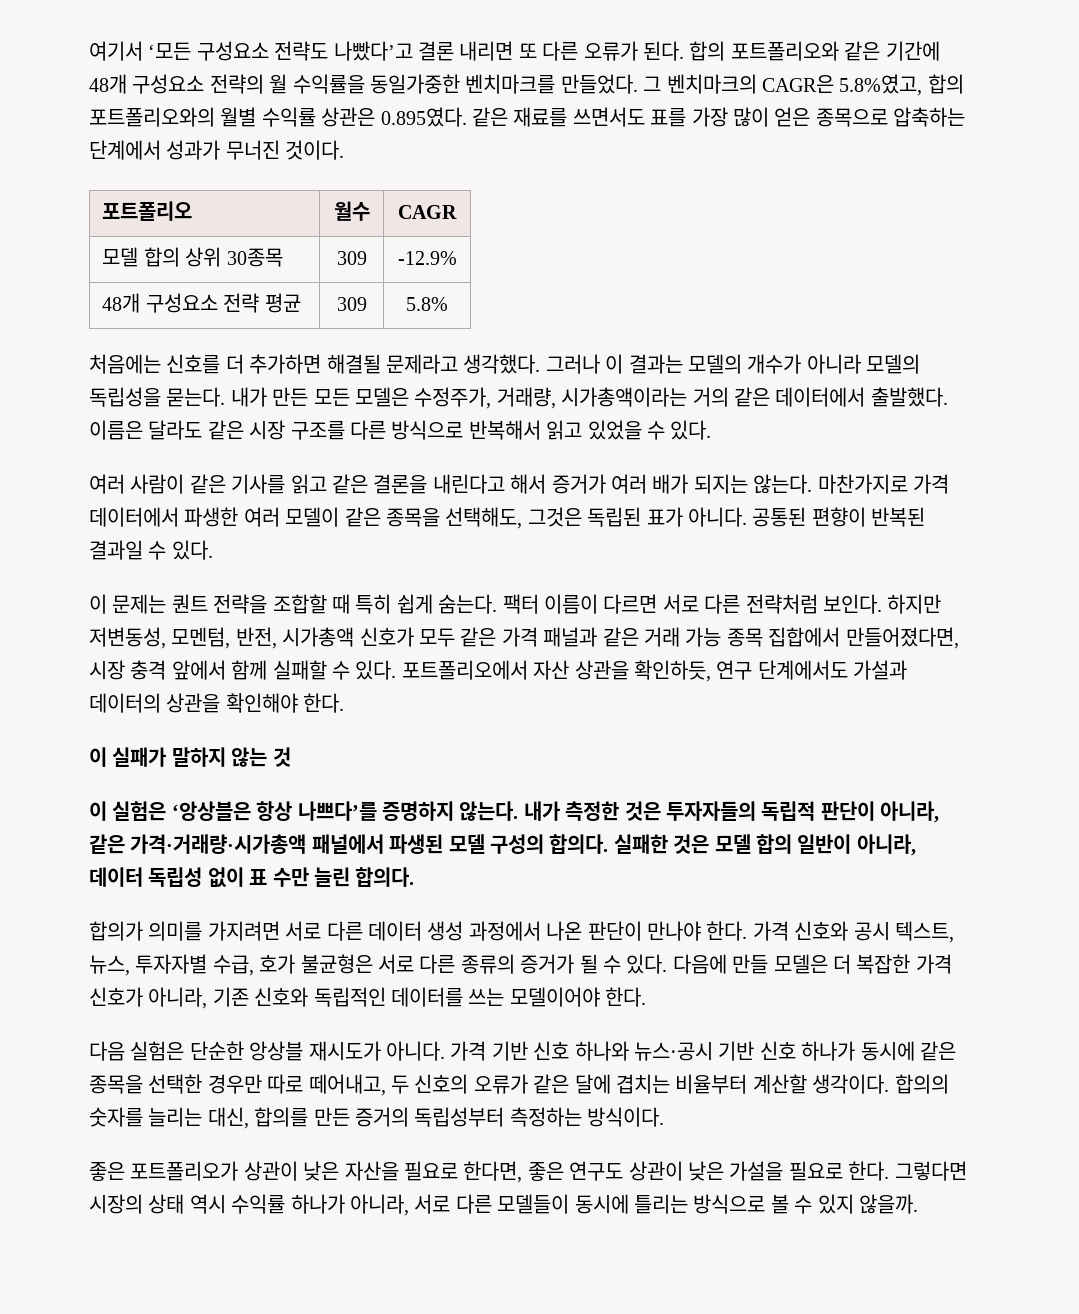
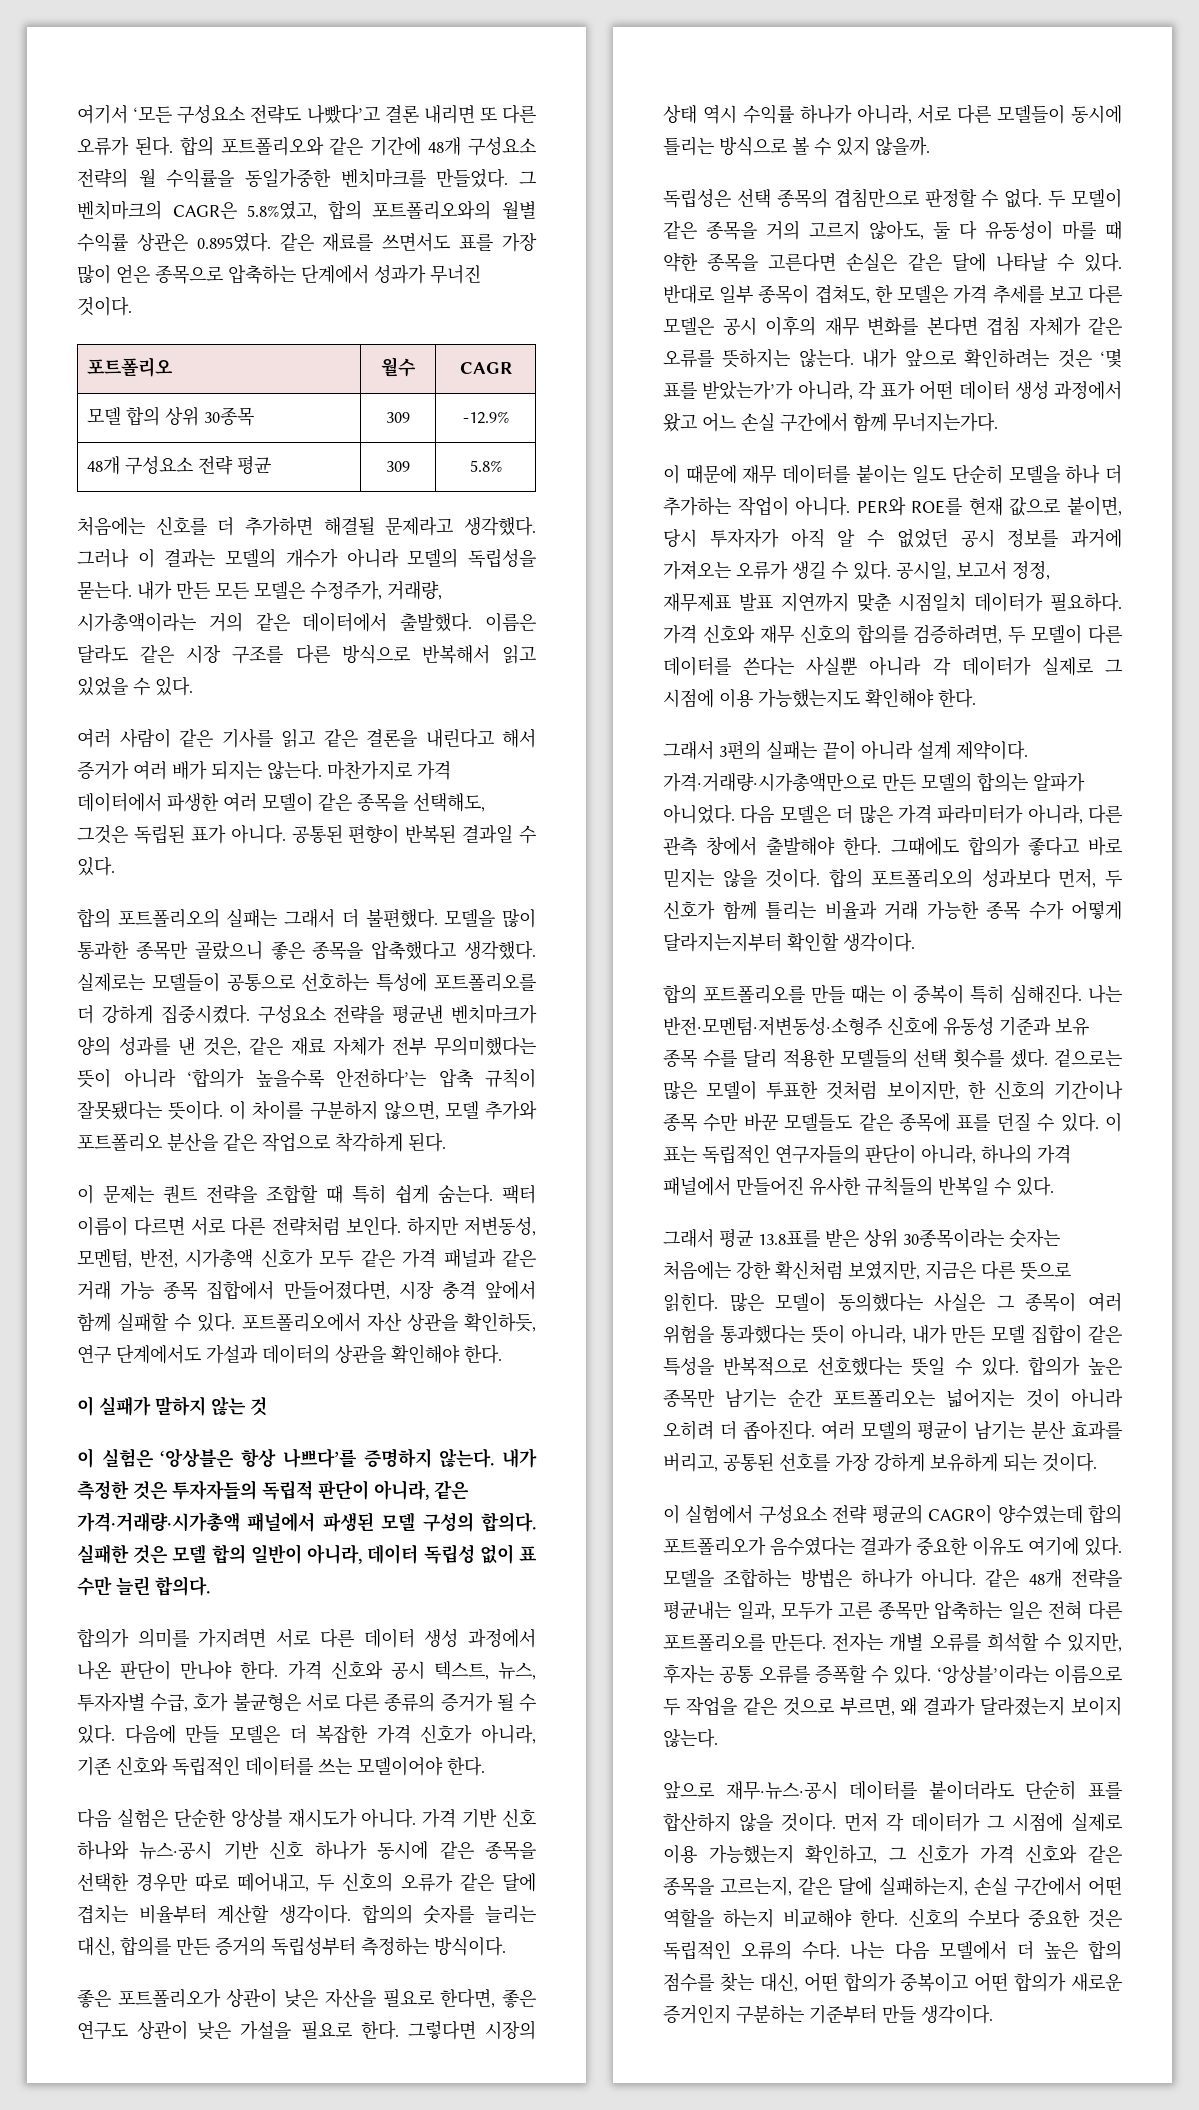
+ 합의 포트폴리오의 실패는 그래서 더 불편했다. 모델을 많이 통과한 종목만 골랐으니 좋은 종목을 압축했다고 생각했다. 실제로는 모델들이 공통으로 선호하는 특성에 포트폴리오를 더 강하게 집중시켰다. 구성요소 전략을 평균낸 벤치마크가 양의 성과를 낸 것은, 같은 재료 자체가 전부 무의미했다는 뜻이 아니라 ‘합의가 높을수록 안전하다’는 압축 규칙이 잘못됐다는 뜻이다. 이 차이를 구분하지 않으면, 모델 추가와 포트폴리오 분산을 같은 작업으로 착각하게 된다.
+ 독립성은 선택 종목의 겹침만으로 판정할 수 없다. 두 모델이 같은 종목을 거의 고르지 않아도, 둘 다 유동성이 마를 때 약한 종목을 고른다면 손실은 같은 달에 나타날 수 있다. 반대로 일부 종목이 겹쳐도, 한 모델은 가격 추세를 보고 다른 모델은 공시 이후의 재무 변화를 본다면 겹침 자체가 같은 오류를 뜻하지는 않는다. 내가 앞으로 확인하려는 것은 ‘몇 표를 받았는가’가 아니라, 각 표가 어떤 데이터 생성 과정에서 왔고 어느 손실 구간에서 함께 무너지는가다.
+ 이 때문에 재무 데이터를 붙이는 일도 단순히 모델을 하나 더 추가하는 작업이 아니다. PER와 ROE를 현재 값으로 붙이면, 당시 투자자가 아직 알 수 없었던 공시 정보를 과거에 가져오는 오류가 생길 수 있다. 공시일, 보고서 정정, 재무제표 발표 지연까지 맞춘 시점일치 데이터가 필요하다. 가격 신호와 재무 신호의 합의를 검증하려면, 두 모델이 다른 데이터를 쓴다는 사실뿐 아니라 각 데이터가 실제로 그 시점에 이용 가능했는지도 확인해야 한다.
+ 그래서 3편의 실패는 끝이 아니라 설계 제약이다. 가격·거래량·시가총액만으로 만든 모델의 합의는 알파가 아니었다. 다음 모델은 더 많은 가격 파라미터가 아니라, 다른 관측 창에서 출발해야 한다. 그때에도 합의가 좋다고 바로 믿지는 않을 것이다. 합의 포트폴리오의 성과보다 먼저, 두 신호가 함께 틀리는 비율과 거래 가능한 종목 수가 어떻게 달라지는지부터 확인할 생각이다.
+ 합의 포트폴리오를 만들 때는 이 중복이 특히 심해진다. 나는 반전·모멘텀·저변동성·소형주 신호에 유동성 기준과 보유 종목 수를 달리 적용한 모델들의 선택 횟수를 셌다. 겉으로는 많은 모델이 투표한 것처럼 보이지만, 한 신호의 기간이나 종목 수만 바꾼 모델들도 같은 종목에 표를 던질 수 있다. 이 표는 독립적인 연구자들의 판단이 아니라, 하나의 가격 패널에서 만들어진 유사한 규칙들의 반복일 수 있다.
+ 그래서 평균 13.8표를 받은 상위 30종목이라는 숫자는 처음에는 강한 확신처럼 보였지만, 지금은 다른 뜻으로 읽힌다. 많은 모델이 동의했다는 사실은 그 종목이 여러 위험을 통과했다는 뜻이 아니라, 내가 만든 모델 집합이 같은 특성을 반복적으로 선호했다는 뜻일 수 있다. 합의가 높은 종목만 남기는 순간 포트폴리오는 넓어지는 것이 아니라 오히려 더 좁아진다. 여러 모델의 평균이 남기는 분산 효과를 버리고, 공통된 선호를 가장 강하게 보유하게 되는 것이다.
+ 이 실험에서 구성요소 전략 평균의 CAGR이 양수였는데 합의 포트폴리오가 음수였다는 결과가 중요한 이유도 여기에 있다. 모델을 조합하는 방법은 하나가 아니다. 같은 48개 전략을 평균내는 일과, 모두가 고른 종목만 압축하는 일은 전혀 다른 포트폴리오를 만든다. 전자는 개별 오류를 희석할 수 있지만, 후자는 공통 오류를 증폭할 수 있다. ‘앙상블’이라는 이름으로 두 작업을 같은 것으로 부르면, 왜 결과가 달라졌는지 보이지 않는다.
+ 앞으로 재무·뉴스·공시 데이터를 붙이더라도 단순히 표를 합산하지 않을 것이다. 먼저 각 데이터가 그 시점에 실제로 이용 가능했는지 확인하고, 그 신호가 가격 신호와 같은 종목을 고르는지, 같은 달에 실패하는지, 손실 구간에서 어떤 역할을 하는지 비교해야 한다. 신호의 수보다 중요한 것은 독립적인 오류의 수다. 나는 다음 모델에서 더 높은 합의 점수를 찾는 대신, 어떤 합의가 중복이고 어떤 합의가 새로운 증거인지 구분하는 기준부터 만들 생각이다.

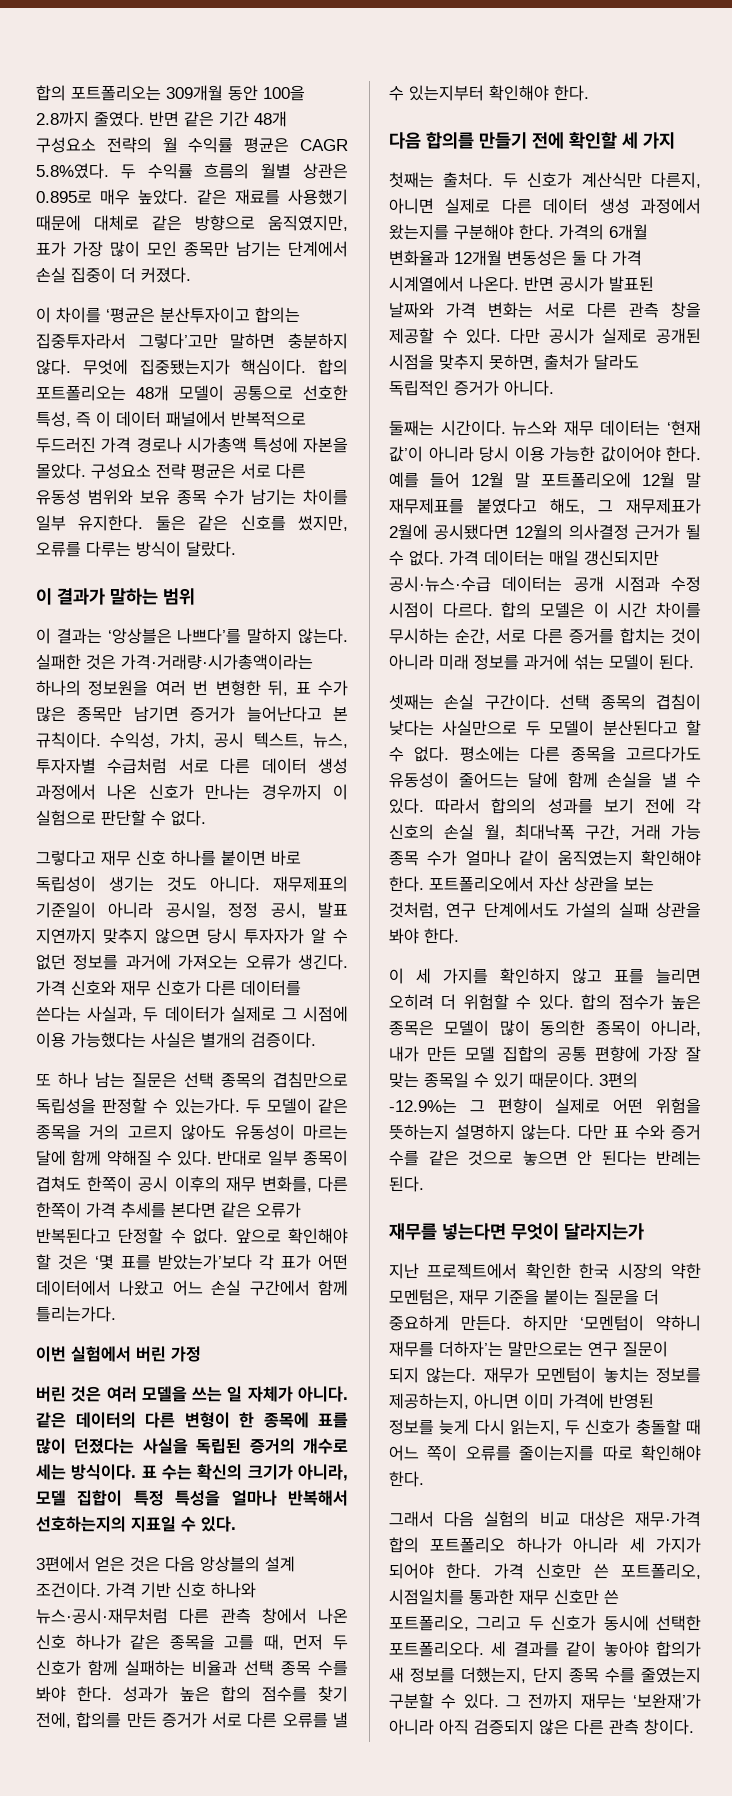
- 여기서 ‘모든 구성요소 전략도 나빴다’고 결론 내리면 또 다른 오류가 된다. 합의 포트폴리오와 같은 기간에 48개 구성요소 전략의 월 수익률을 동일가중한 벤치마크를 만들었다. 그 벤치마크의 CAGR은 5.8%였고, 합의 포트폴리오와의 월별 수익률 상관은 0.895였다. 같은 재료를 쓰면서도 표를 가장 많이 얻은 종목으로 압축하는 단계에서 성과가 무너진 것이다.
- 포트폴리오 | 월수 | CAGR
- 모델 합의 상위 30종목 | 309 | -12.9%
- 48개 구성요소 전략 평균 | 309 | 5.8%
- 처음에는 신호를 더 추가하면 해결될 문제라고 생각했다. 그러나 이 결과는 모델의 개수가 아니라 모델의 독립성을 묻는다. 내가 만든 모든 모델은 수정주가, 거래량, 시가총액이라는 거의 같은 데이터에서 출발했다. 이름은 달라도 같은 시장 구조를 다른 방식으로 반복해서 읽고 있었을 수 있다.
- 여러 사람이 같은 기사를 읽고 같은 결론을 내린다고 해서 증거가 여러 배가 되지는 않는다. 마찬가지로 가격 데이터에서 파생한 여러 모델이 같은 종목을 선택해도, 그것은 독립된 표가 아니다. 공통된 편향이 반복된 결과일 수 있다.
- 합의 포트폴리오의 실패는 그래서 더 불편했다. 모델을 많이 통과한 종목만 골랐으니 좋은 종목을 압축했다고 생각했다. 실제로는 모델들이 공통으로 선호하는 특성에 포트폴리오를 더 강하게 집중시켰다. 구성요소 전략을 평균낸 벤치마크가 양의 성과를 낸 것은, 같은 재료 자체가 전부 무의미했다는 뜻이 아니라 ‘합의가 높을수록 안전하다’는 압축 규칙이 잘못됐다는 뜻이다. 이 차이를 구분하지 않으면, 모델 추가와 포트폴리오 분산을 같은 작업으로 착각하게 된다.
- 이 문제는 퀀트 전략을 조합할 때 특히 쉽게 숨는다. 팩터 이름이 다르면 서로 다른 전략처럼 보인다. 하지만 저변동성, 모멘텀, 반전, 시가총액 신호가 모두 같은 가격 패널과 같은 거래 가능 종목 집합에서 만들어졌다면, 시장 충격 앞에서 함께 실패할 수 있다. 포트폴리오에서 자산 상관을 확인하듯, 연구 단계에서도 가설과 데이터의 상관을 확인해야 한다.
- 이 실패가 말하지 않는 것
- 이 실험은 ‘앙상블은 항상 나쁘다’를 증명하지 않는다. 내가 측정한 것은 투자자들의 독립적 판단이 아니라, 같은 가격·거래량·시가총액 패널에서 파생된 모델 구성의 합의다. 실패한 것은 모델 합의 일반이 아니라, 데이터 독립성 없이 표 수만 늘린 합의다.
- 합의가 의미를 가지려면 서로 다른 데이터 생성 과정에서 나온 판단이 만나야 한다. 가격 신호와 공시 텍스트, 뉴스, 투자자별 수급, 호가 불균형은 서로 다른 종류의 증거가 될 수 있다. 다음에 만들 모델은 더 복잡한 가격 신호가 아니라, 기존 신호와 독립적인 데이터를 쓰는 모델이어야 한다.
- 다음 실험은 단순한 앙상블 재시도가 아니다. 가격 기반 신호 하나와 뉴스·공시 기반 신호 하나가 동시에 같은 종목을 선택한 경우만 따로 떼어내고, 두 신호의 오류가 같은 달에 겹치는 비율부터 계산할 생각이다. 합의의 숫자를 늘리는 대신, 합의를 만든 증거의 독립성부터 측정하는 방식이다.
- 좋은 포트폴리오가 상관이 낮은 자산을 필요로 한다면, 좋은 연구도 상관이 낮은 가설을 필요로 한다. 그렇다면 시장의 상태 역시 수익률 하나가 아니라, 서로 다른 모델들이 동시에 틀리는 방식으로 볼 수 있지 않을까.
- 독립성은 선택 종목의 겹침만으로 판정할 수 없다.
+ 합의 포트폴리오는 309개월 동안 100을 2.8까지 줄였다. 반면 같은 기간 48개 구성요소 전략의 월 수익률 평균은 CAGR 5.8%였다. 두 수익률 흐름의 월별 상관은 0.895로 매우 높았다. 같은 재료를 사용했기 때문에 대체로 같은 방향으로 움직였지만, 표가 가장 많이 모인 종목만 남기는 단계에서 손실 집중이 더 커졌다.
+ 이 차이를 ‘평균은 분산투자이고 합의는 집중투자라서 그렇다’고만 말하면 충분하지 않다. 무엇에 집중됐는지가 핵심이다. 합의 포트폴리오는 48개 모델이 공통으로 선호한 특성, 즉 이 데이터 패널에서 반복적으로 두드러진 가격 경로나 시가총액 특성에 자본을 몰았다. 구성요소 전략 평균은 서로 다른 유동성 범위와 보유 종목 수가 남기는 차이를 일부 유지한다. 둘은 같은 신호를 썼지만, 오류를 다루는 방식이 달랐다.
+ 이 결과가 말하는 범위
+ 이 결과는 ‘앙상블은 나쁘다’를 말하지 않는다. 실패한 것은 가격·거래량·시가총액이라는 하나의 정보원을 여러 번 변형한 뒤, 표 수가 많은 종목만 남기면 증거가 늘어난다고 본 규칙이다. 수익성, 가치, 공시 텍스트, 뉴스, 투자자별 수급처럼 서로 다른 데이터 생성 과정에서 나온 신호가 만나는 경우까지 이 실험으로 판단할 수 없다.
+ 그렇다고 재무 신호 하나를 붙이면 바로 독립성이 생기는 것도 아니다. 재무제표의 기준일이 아니라 공시일, 정정 공시, 발표 지연까지 맞추지 않으면 당시 투자자가 알 수 없던 정보를 과거에 가져오는 오류가 생긴다. 가격 신호와 재무 신호가 다른 데이터를 쓴다는 사실과, 두 데이터가 실제로 그 시점에 이용 가능했다는 사실은 별개의 검증이다.
+ 또 하나 남는 질문은 선택 종목의 겹침만으로 독립성을 판정할 수 있는가다.
- 두 모델이 같은 종목을 거의 고르지 않아도, 둘 다 유동성이 마를 때 약한 종목을 고른다면 손실은 같은 달에 나타날 수 있다.
+ 두 모델이 같은 종목을 거의 고르지 않아도 유동성이 마르는 달에 함께 약해질 수 있다.
- 반대로 일부 종목이 겹쳐도, 한 모델은 가격 추세를 보고 다른 모델은 공시 이후의 재무 변화를 본다면 겹침 자체가 같은 오류를 뜻하지는 않는다. 내가 앞으로 확인하려는 것은 ‘몇 표를 받았는가’가 아니라, 각 표가 어떤 데이터 생성 과정에서 왔고 어느 손실 구간에서 함께 무너지는가다.
- 이 때문에 재무 데이터를 붙이는 일도 단순히 모델을 하나 더 추가하는 작업이 아니다. PER와 ROE를 현재 값으로 붙이면, 당시 투자자가 아직 알 수 없었던 공시 정보를 과거에 가져오는 오류가 생길 수 있다. 공시일, 보고서 정정, 재무제표 발표 지연까지 맞춘 시점일치 데이터가 필요하다. 가격 신호와 재무 신호의 합의를 검증하려면, 두 모델이 다른 데이터를 쓴다는 사실뿐 아니라 각 데이터가 실제로 그 시점에 이용 가능했는지도 확인해야 한다.
- 그래서 3편의 실패는 끝이 아니라 설계 제약이다. 가격·거래량·시가총액만으로 만든 모델의 합의는 알파가 아니었다. 다음 모델은 더 많은 가격 파라미터가 아니라, 다른 관측 창에서 출발해야 한다. 그때에도 합의가 좋다고 바로 믿지는 않을 것이다. 합의 포트폴리오의 성과보다 먼저, 두 신호가 함께 틀리는 비율과 거래 가능한 종목 수가 어떻게 달라지는지부터 확인할 생각이다.
- 합의 포트폴리오를 만들 때는 이 중복이 특히 심해진다. 나는 반전·모멘텀·저변동성·소형주 신호에 유동성 기준과 보유 종목 수를 달리 적용한 모델들의 선택 횟수를 셌다. 겉으로는 많은 모델이 투표한 것처럼 보이지만, 한 신호의 기간이나 종목 수만 바꾼 모델들도 같은 종목에 표를 던질 수 있다. 이 표는 독립적인 연구자들의 판단이 아니라, 하나의 가격 패널에서 만들어진 유사한 규칙들의 반복일 수 있다.
- 그래서 평균 13.8표를 받은 상위 30종목이라는 숫자는 처음에는 강한 확신처럼 보였지만, 지금은 다른 뜻으로 읽힌다. 많은 모델이 동의했다는 사실은 그 종목이 여러 위험을 통과했다는 뜻이 아니라, 내가 만든 모델 집합이 같은 특성을 반복적으로 선호했다는 뜻일 수 있다. 합의가 높은 종목만 남기는 순간 포트폴리오는 넓어지는 것이 아니라 오히려 더 좁아진다. 여러 모델의 평균이 남기는 분산 효과를 버리고, 공통된 선호를 가장 강하게 보유하게 되는 것이다.
- 이 실험에서 구성요소 전략 평균의 CAGR이 양수였는데 합의 포트폴리오가 음수였다는 결과가 중요한 이유도 여기에 있다. 모델을 조합하는 방법은 하나가 아니다. 같은 48개 전략을 평균내는 일과, 모두가 고른 종목만 압축하는 일은 전혀 다른 포트폴리오를 만든다. 전자는 개별 오류를 희석할 수 있지만, 후자는 공통 오류를 증폭할 수 있다. ‘앙상블’이라는 이름으로 두 작업을 같은 것으로 부르면, 왜 결과가 달라졌는지 보이지 않는다.
- 앞으로 재무·뉴스·공시 데이터를 붙이더라도 단순히 표를 합산하지 않을 것이다. 먼저 각 데이터가 그 시점에 실제로 이용 가능했는지 확인하고, 그 신호가 가격 신호와 같은 종목을 고르는지, 같은 달에 실패하는지, 손실 구간에서 어떤 역할을 하는지 비교해야 한다. 신호의 수보다 중요한 것은 독립적인 오류의 수다. 나는 다음 모델에서 더 높은 합의 점수를 찾는 대신, 어떤 합의가 중복이고 어떤 합의가 새로운 증거인지 구분하는 기준부터 만들 생각이다.
+ 반대로 일부 종목이 겹쳐도 한쪽이 공시 이후의 재무 변화를, 다른 한쪽이 가격 추세를 본다면 같은 오류가 반복된다고 단정할 수 없다. 앞으로 확인해야 할 것은 ‘몇 표를 받았는가’보다 각 표가 어떤 데이터에서 나왔고 어느 손실 구간에서 함께 틀리는가다.
+ 이번 실험에서 버린 가정
+ 버린 것은 여러 모델을 쓰는 일 자체가 아니다. 같은 데이터의 다른 변형이 한 종목에 표를 많이 던졌다는 사실을 독립된 증거의 개수로 세는 방식이다. 표 수는 확신의 크기가 아니라, 모델 집합이 특정 특성을 얼마나 반복해서 선호하는지의 지표일 수 있다.
+ 3편에서 얻은 것은 다음 앙상블의 설계 조건이다. 가격 기반 신호 하나와 뉴스·공시·재무처럼 다른 관측 창에서 나온 신호 하나가 같은 종목을 고를 때, 먼저 두 신호가 함께 실패하는 비율과 선택 종목 수를 봐야 한다. 성과가 높은 합의 점수를 찾기 전에, 합의를 만든 증거가 서로 다른 오류를 낼 수 있는지부터 확인해야 한다.
+ 다음 합의를 만들기 전에 확인할 세 가지
+ 첫째는 출처다. 두 신호가 계산식만 다른지, 아니면 실제로 다른 데이터 생성 과정에서 왔는지를 구분해야 한다. 가격의 6개월 변화율과 12개월 변동성은 둘 다 가격 시계열에서 나온다. 반면 공시가 발표된 날짜와 가격 변화는 서로 다른 관측 창을 제공할 수 있다. 다만 공시가 실제로 공개된 시점을 맞추지 못하면, 출처가 달라도 독립적인 증거가 아니다.
+ 둘째는 시간이다. 뉴스와 재무 데이터는 ‘현재 값’이 아니라 당시 이용 가능한 값이어야 한다. 예를 들어 12월 말 포트폴리오에 12월 말 재무제표를 붙였다고 해도, 그 재무제표가 2월에 공시됐다면 12월의 의사결정 근거가 될 수 없다. 가격 데이터는 매일 갱신되지만 공시·뉴스·수급 데이터는 공개 시점과 수정 시점이 다르다. 합의 모델은 이 시간 차이를 무시하는 순간, 서로 다른 증거를 합치는 것이 아니라 미래 정보를 과거에 섞는 모델이 된다.
+ 셋째는 손실 구간이다. 선택 종목의 겹침이 낮다는 사실만으로 두 모델이 분산된다고 할 수 없다. 평소에는 다른 종목을 고르다가도 유동성이 줄어드는 달에 함께 손실을 낼 수 있다. 따라서 합의의 성과를 보기 전에 각 신호의 손실 월, 최대낙폭 구간, 거래 가능 종목 수가 얼마나 같이 움직였는지 확인해야 한다. 포트폴리오에서 자산 상관을 보는 것처럼, 연구 단계에서도 가설의 실패 상관을 봐야 한다.
+ 이 세 가지를 확인하지 않고 표를 늘리면 오히려 더 위험할 수 있다. 합의 점수가 높은 종목은 모델이 많이 동의한 종목이 아니라, 내가 만든 모델 집합의 공통 편향에 가장 잘 맞는 종목일 수 있기 때문이다. 3편의 -12.9%는 그 편향이 실제로 어떤 위험을 뜻하는지 설명하지 않는다. 다만 표 수와 증거 수를 같은 것으로 놓으면 안 된다는 반례는 된다.
+ 재무를 넣는다면 무엇이 달라지는가
+ 지난 프로젝트에서 확인한 한국 시장의 약한 모멘텀은, 재무 기준을 붙이는 질문을 더 중요하게 만든다. 하지만 ‘모멘텀이 약하니 재무를 더하자’는 말만으로는 연구 질문이 되지 않는다. 재무가 모멘텀이 놓치는 정보를 제공하는지, 아니면 이미 가격에 반영된 정보를 늦게 다시 읽는지, 두 신호가 충돌할 때 어느 쪽이 오류를 줄이는지를 따로 확인해야 한다.
+ 그래서 다음 실험의 비교 대상은 재무·가격 합의 포트폴리오 하나가 아니라 세 가지가 되어야 한다. 가격 신호만 쓴 포트폴리오, 시점일치를 통과한 재무 신호만 쓴 포트폴리오, 그리고 두 신호가 동시에 선택한 포트폴리오다. 세 결과를 같이 놓아야 합의가 새 정보를 더했는지, 단지 종목 수를 줄였는지 구분할 수 있다. 그 전까지 재무는 ‘보완재’가 아니라 아직 검증되지 않은 다른 관측 창이다.

